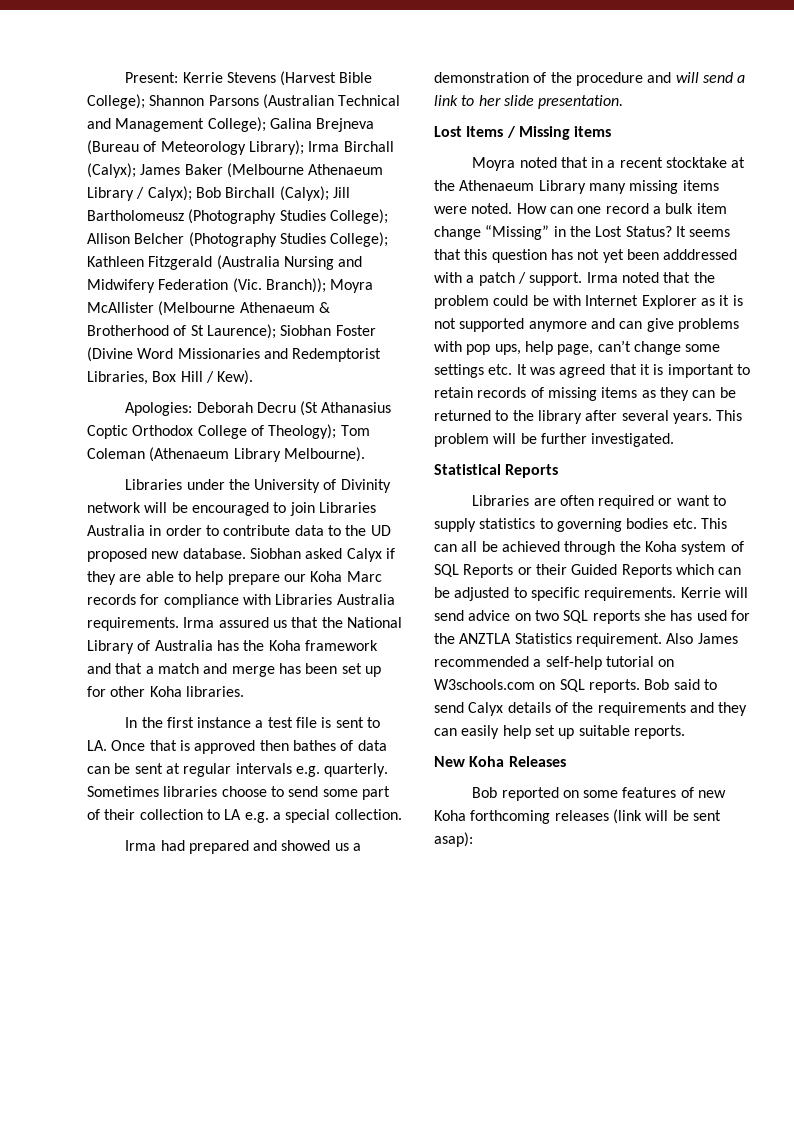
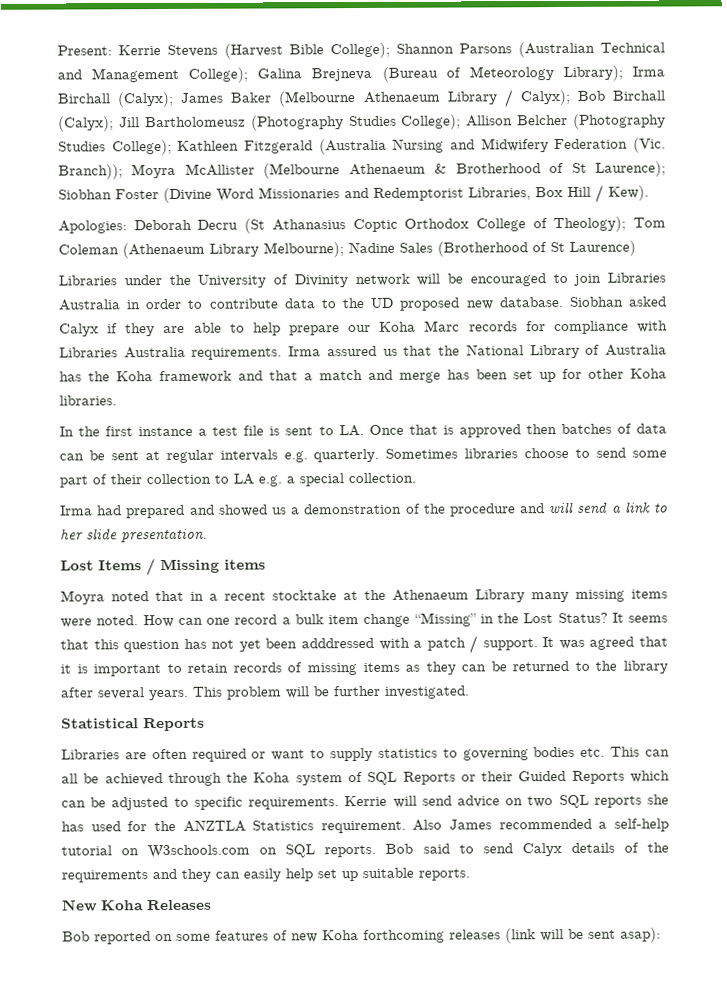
- Apologies: Deborah Decru (St Athanasius Coptic Orthodox College of Theology); Tom Coleman (Athenaeum Library Melbourne).
+ Apologies: Deborah Decru (St Athanasius Coptic Orthodox College of Theology); Tom Coleman (Athenaeum Library Melbourne); Nadine Sales (Brotherhood of St Laurence)
- In the first instance a test file is sent to LA. Once that is approved then bathes of data can be sent at regular intervals e.g. quarterly.
+ In the first instance a test file is sent to LA. Once that is approved then batches of data can be sent at regular intervals e.g. quarterly.
- Irma noted that the problem could be with Internet Explorer as it is not supported anymore and can give problems with pop ups, help page, can’t change some settings etc. It was agreed that it is important to retain records of missing items as they can be returned to the library after several years.
+ It was agreed that it is important to retain records of missing items as they can be returned to the library after several years.

